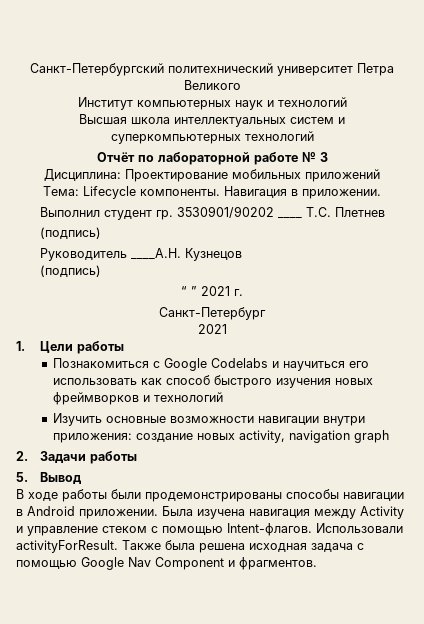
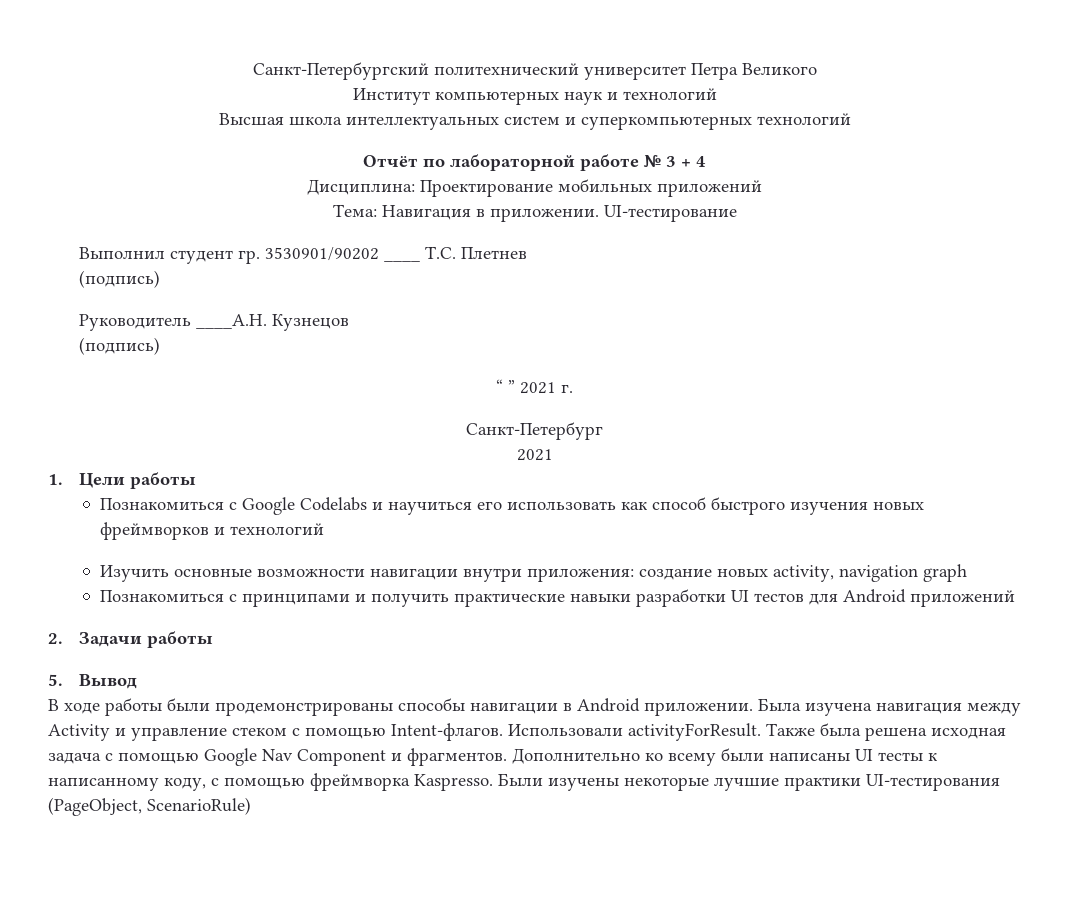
- Отчёт по лабораторной работе № 3
+ Отчёт по лабораторной работе № 3 + 4
- Тема: Lifecycle компоненты. Навигация в приложении.
+ Тема: Навигация в приложении. UI-тестирование
+ Познакомиться с принципами и получить практические навыки разработки UI тестов для Android приложений
+ Дополнительно ко всему были написаны UI тесты к написанному коду, с помощью фреймворка Kaspresso. Были изучены некоторые лучшие практики UI-тестирования (PageObject, ScenarioRule)

